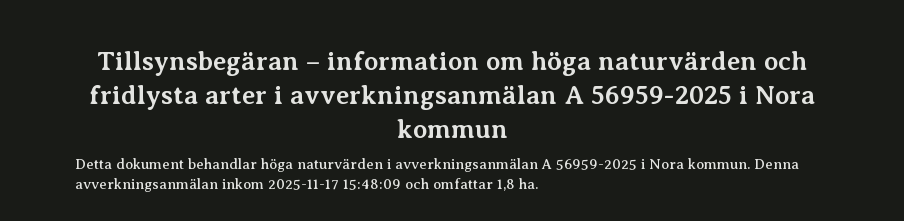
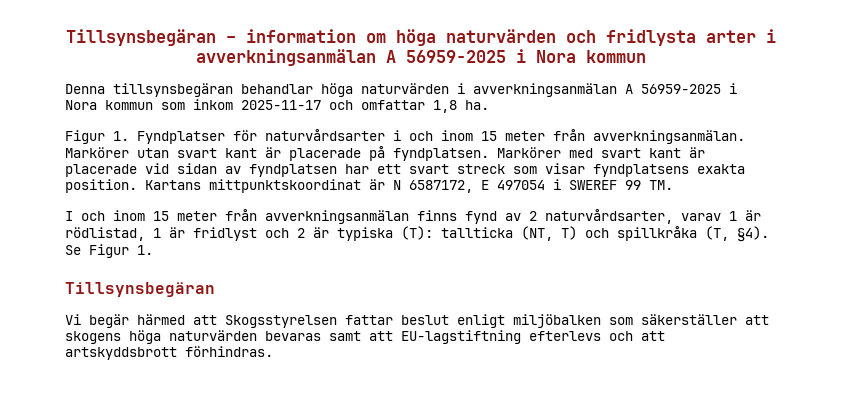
- Detta dokument behandlar höga naturvärden i avverkningsanmälan A 56959-2025 i Nora kommun. Denna avverkningsanmälan inkom 2025-11-17 15:48:09 och omfattar 1,8 ha.
+ Denna tillsynsbegäran behandlar höga naturvärden i avverkningsanmälan A 56959-2025 i Nora kommun som inkom 2025-11-17 och omfattar 1,8 ha.
+ Figur 1. Fyndplatser för naturvårdsarter i och inom 15 meter från avverkningsanmälan. Markörer utan svart kant är placerade på fyndplatsen. Markörer med svart kant är placerade vid sidan av fyndplatsen har ett svart streck som visar fyndplatsens exakta position. Kartans mittpunktskoordinat är N 6587172, E 497054 i SWEREF 99 TM.
+ I och inom 15 meter från avverkningsanmälan finns fynd av 2 naturvårdsarter, varav 1 är rödlistad, 1 är fridlyst och 2 är typiska (T): tallticka (NT, T) och spillkråka (T, §4). Se Figur 1.
+ Tillsynsbegäran
+ Vi begär härmed att Skogsstyrelsen fattar beslut enligt miljöbalken som säkerställer att skogens höga naturvärden bevaras samt att EU-lagstiftning efterlevs och att artskyddsbrott förhindras.

